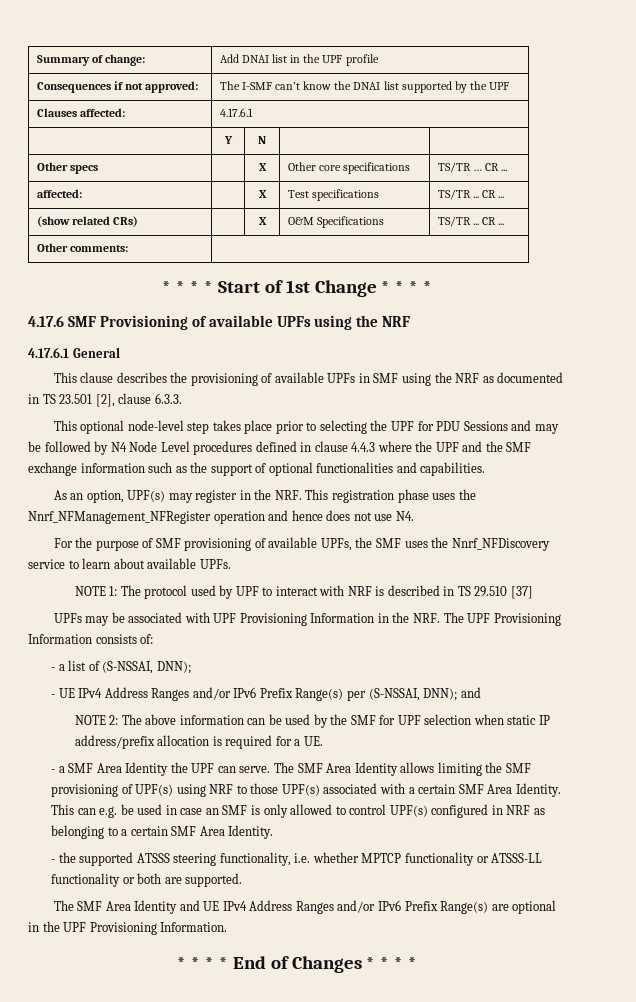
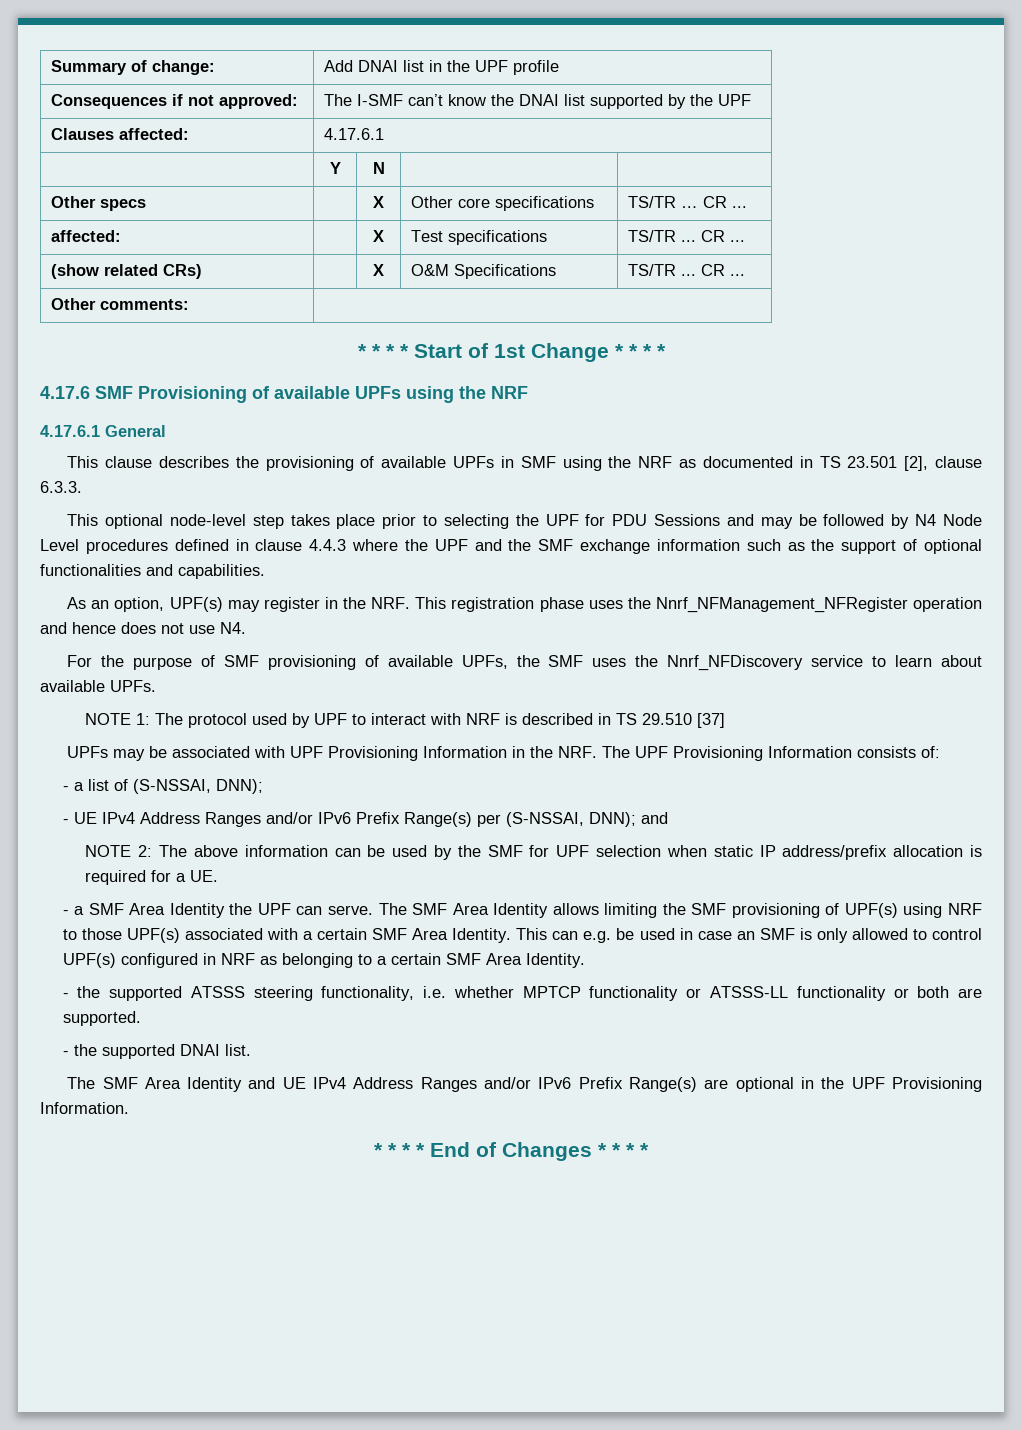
+ - the supported DNAI list.

